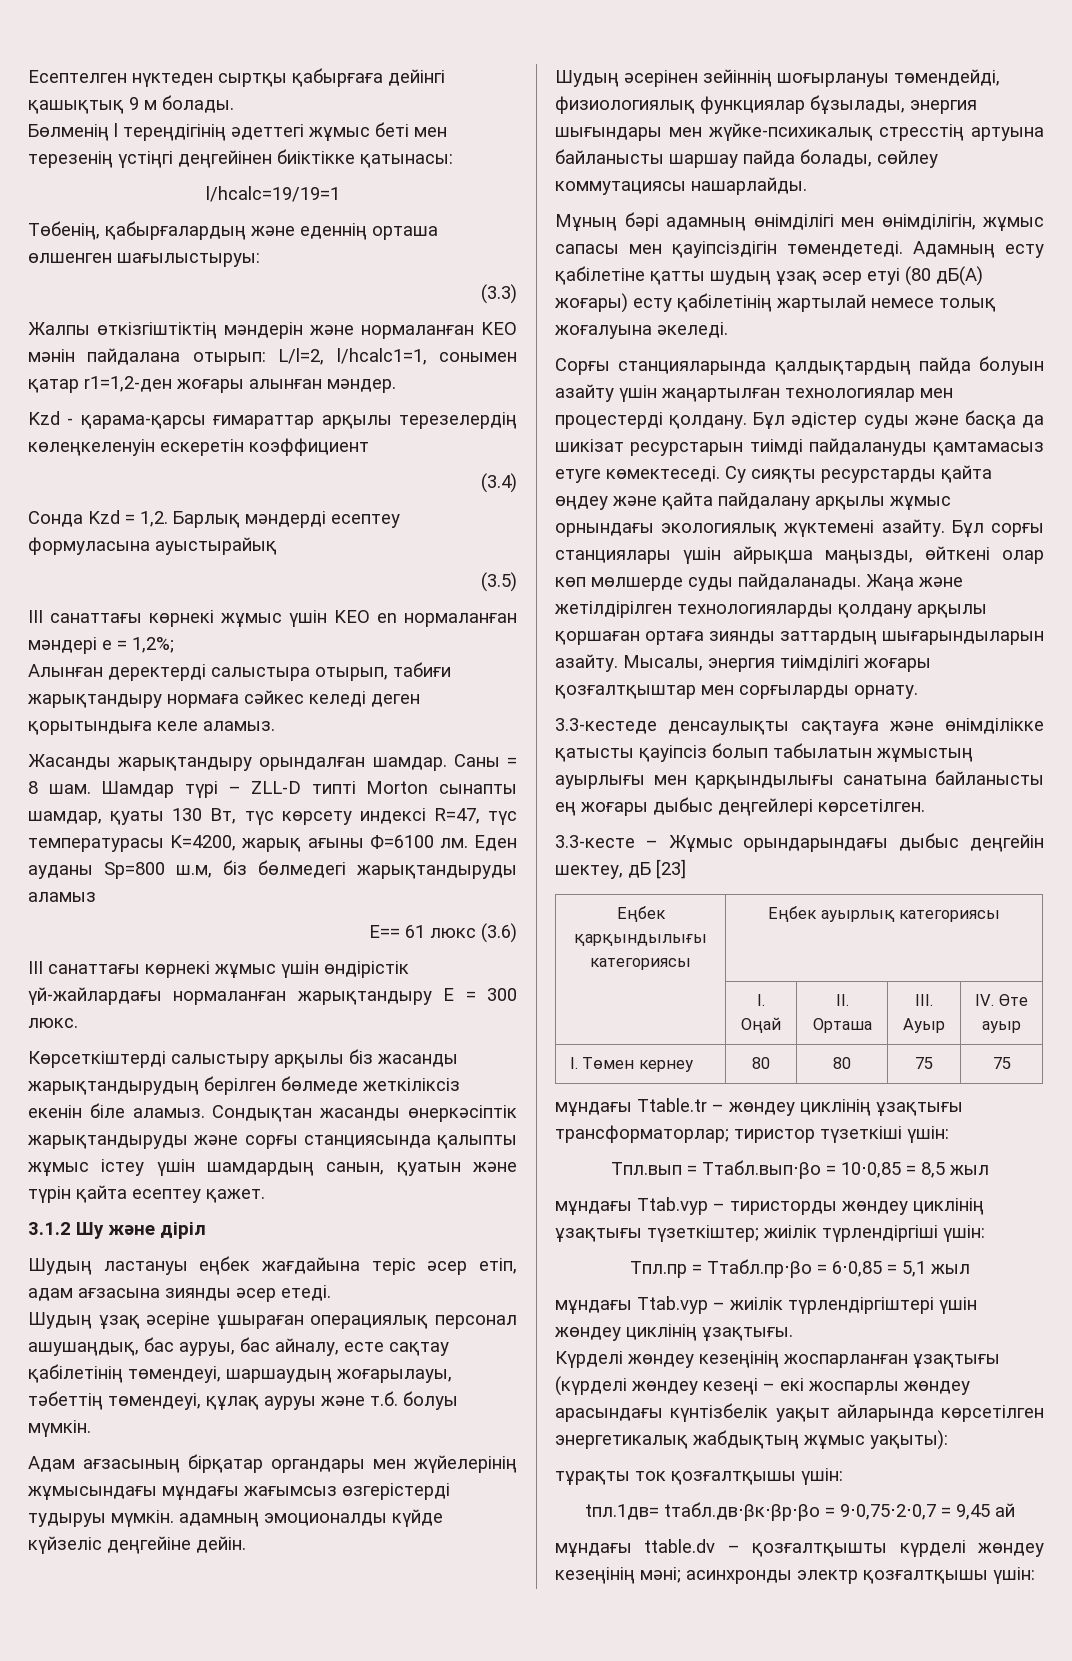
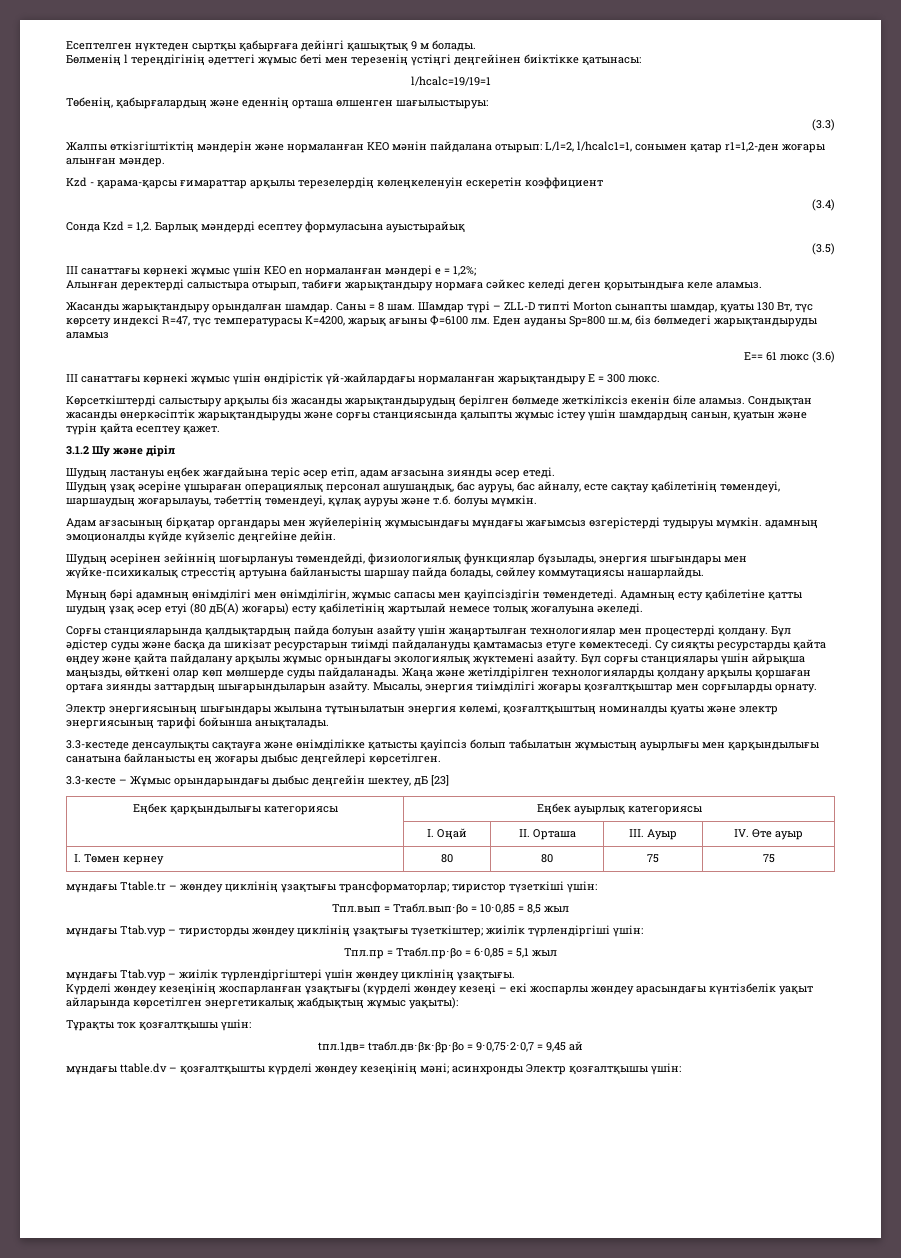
+ Электр энергиясының шығындары жылына тұтынылатын энергия көлемі, қозғалтқыштың номиналды қуаты және электр энергиясының тарифі бойынша анықталады.
- тұрақты ток қозғалтқышы үшін:
+ Тұрақты ток қозғалтқышы үшін:
- мұндағы ttable.dv – қозғалтқышты күрделі жөндеу кезеңінің мәні; асинхронды электр қозғалтқышы үшін:
+ мұндағы ttable.dv – қозғалтқышты күрделі жөндеу кезеңінің мәні; асинхронды Электр қозғалтқышы үшін:

